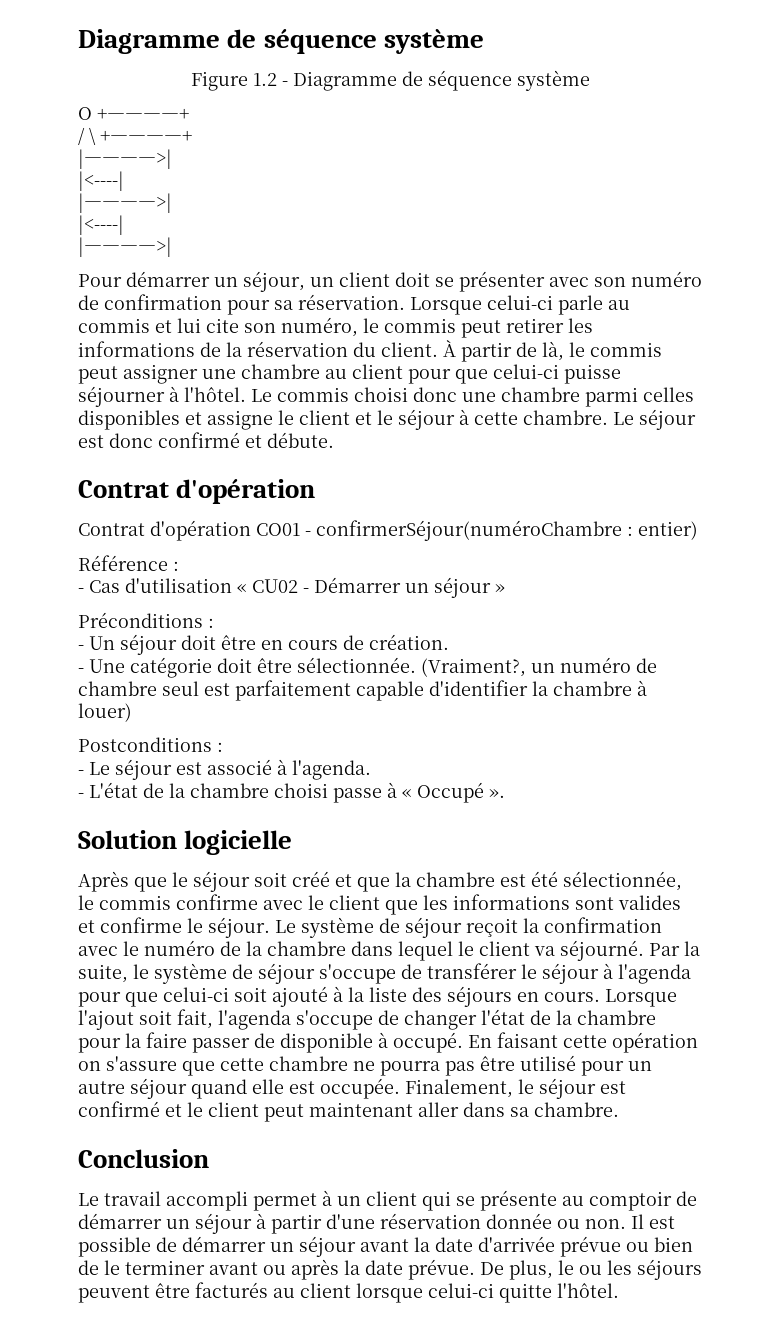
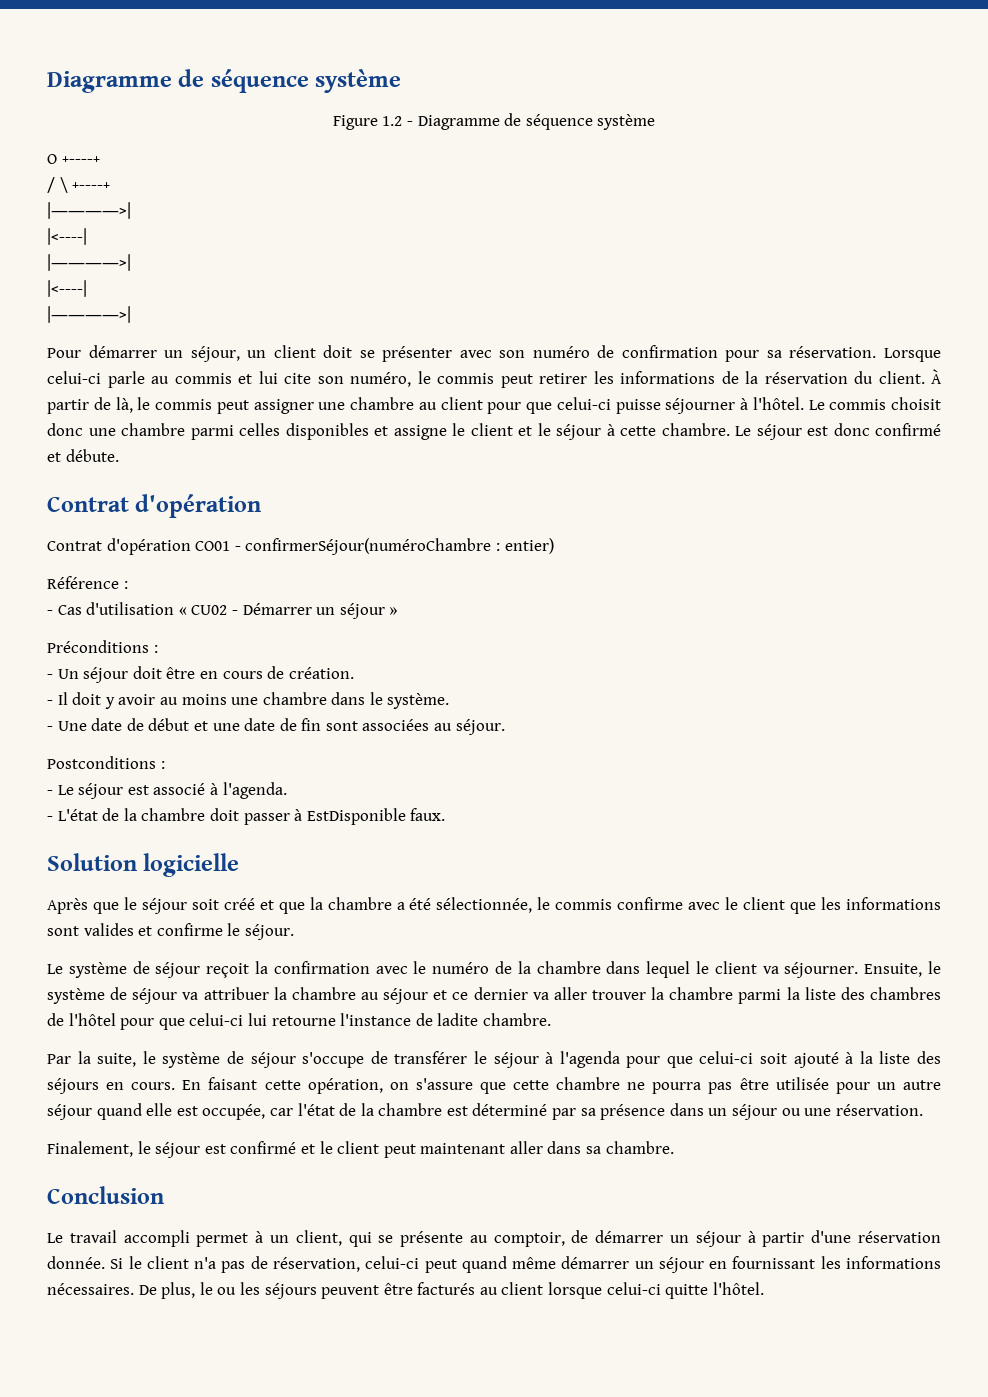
- O +――――+
+ O +----+
- / \ +――――+
+ / \ +----+
- Le commis choisi donc une chambre parmi celles disponibles et assigne le client et le séjour à cette chambre.
+ Le commis choisit donc une chambre parmi celles disponibles et assigne le client et le séjour à cette chambre.
- - Une catégorie doit être sélectionnée. (Vraiment?, un numéro de chambre seul est parfaitement capable d'identifier la chambre à louer)
+ - Il doit y avoir au moins une chambre dans le système.
+ - Une date de début et une date de fin sont associées au séjour.
- - L'état de la chambre choisi passe à « Occupé ».
+ - L'état de la chambre doit passer à EstDisponible faux.
- Après que le séjour soit créé et que la chambre est été sélectionnée, le commis confirme avec le client que les informations sont valides et confirme le séjour. Le système de séjour reçoit la confirmation avec le numéro de la chambre dans lequel le client va séjourné. Par la suite, le système de séjour s'occupe de transférer le séjour à l'agenda pour que celui-ci soit ajouté à la liste des séjours en cours.
+ Après que le séjour soit créé et que la chambre a été sélectionnée, le commis confirme avec le client que les informations sont valides et confirme le séjour.
+ Le système de séjour reçoit la confirmation avec le numéro de la chambre dans lequel le client va séjourner. Ensuite, le système de séjour va attribuer la chambre au séjour et ce dernier va aller trouver la chambre parmi la liste des chambres de l'hôtel pour que celui-ci lui retourne l'instance de ladite chambre.
+ Par la suite, le système de séjour s'occupe de transférer le séjour à l'agenda pour que celui-ci soit ajouté à la liste des séjours en cours.
- Lorsque l'ajout soit fait, l'agenda s'occupe de changer l'état de la chambre pour la faire passer de disponible à occupé.
- En faisant cette opération on s'assure que cette chambre ne pourra pas être utilisé pour un autre séjour quand elle est occupée. Finalement, le séjour est confirmé et le client peut maintenant aller dans sa chambre.
+ En faisant cette opération, on s'assure que cette chambre ne pourra pas être utilisée pour un autre séjour quand elle est occupée, car l'état de la chambre est déterminé par sa présence dans un séjour ou une réservation.
+ Finalement, le séjour est confirmé et le client peut maintenant aller dans sa chambre.
- Le travail accompli permet à un client qui se présente au comptoir de démarrer un séjour à partir d'une réservation donnée ou non. Il est possible de démarrer un séjour avant la date d'arrivée prévue ou bien de le terminer avant ou après la date prévue.
+ Le travail accompli permet à un client, qui se présente au comptoir, de démarrer un séjour à partir d'une réservation donnée. Si le client n'a pas de réservation, celui-ci peut quand même démarrer un séjour en fournissant les informations nécessaires.

